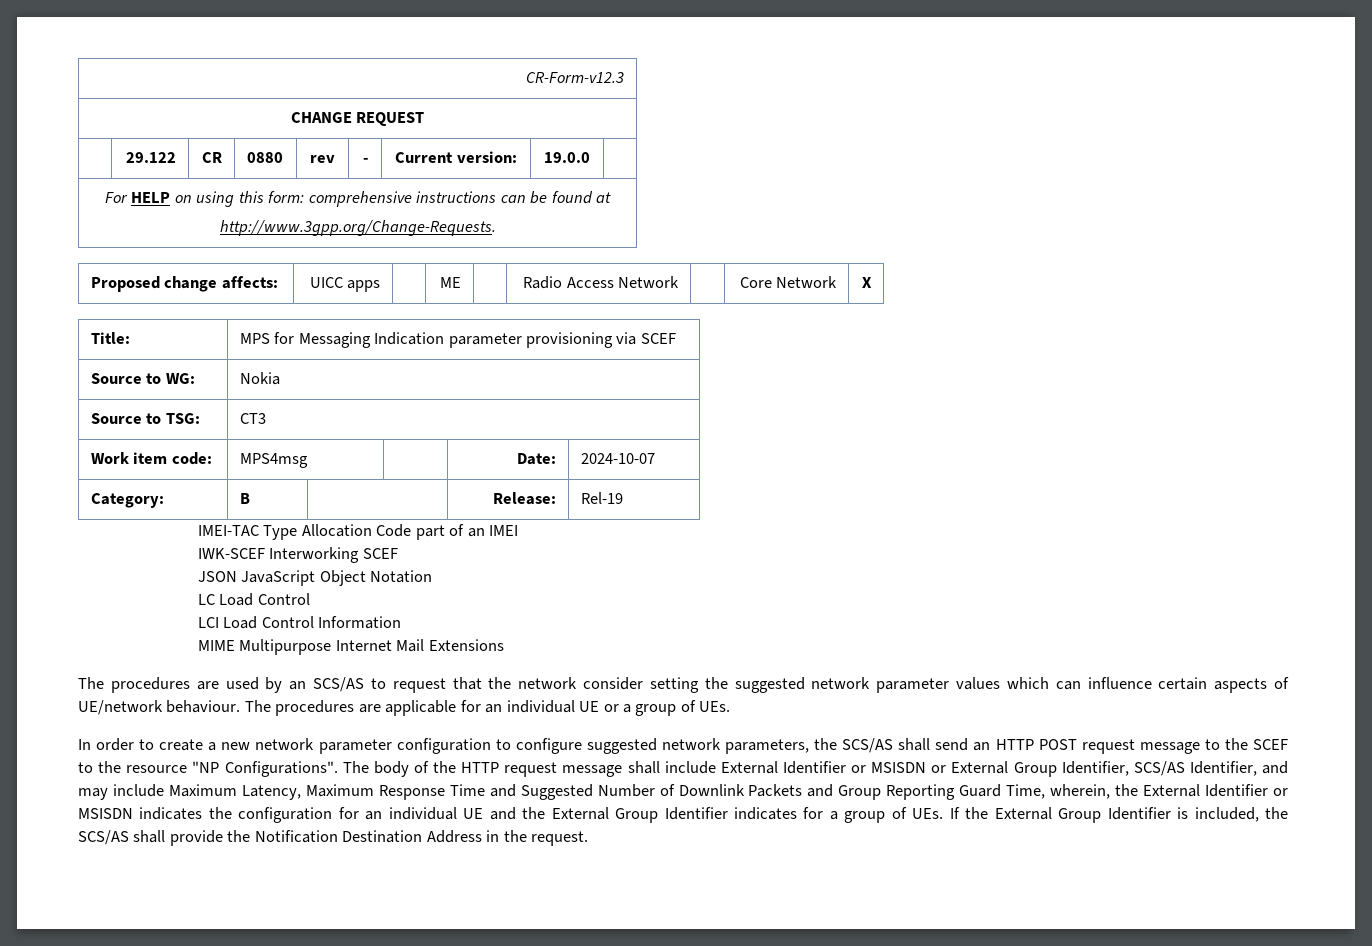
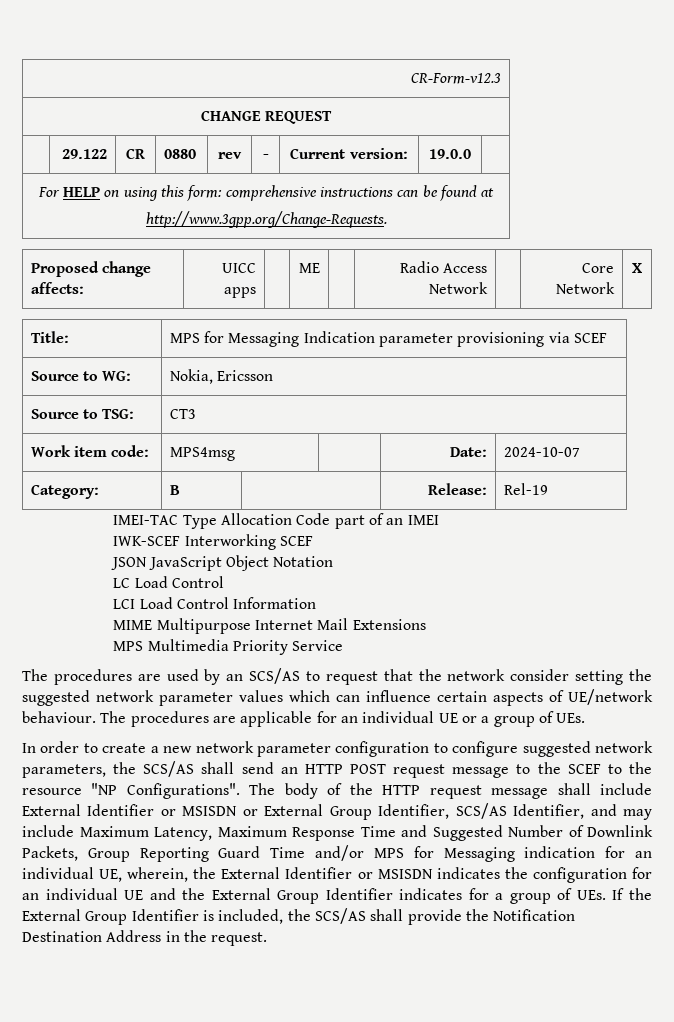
- Source to WG: | Nokia
+ Source to WG: | Nokia, Ericsson
+ MPS Multimedia Priority Service
- The body of the HTTP request message shall include External Identifier or MSISDN or External Group Identifier, SCS/AS Identifier, and may include Maximum Latency, Maximum Response Time and Suggested Number of Downlink Packets and Group Reporting Guard Time, wherein, the External Identifier or MSISDN indicates the configuration for an individual UE and the External Group Identifier indicates for a group of UEs. If the External Group Identifier is included, the SCS/AS shall provide the Notification Destination Address in the request.
+ The body of the HTTP request message shall include External Identifier or MSISDN or External Group Identifier, SCS/AS Identifier, and may include Maximum Latency, Maximum Response Time and Suggested Number of Downlink Packets, Group Reporting Guard Time and/or MPS for Messaging indication for an individual UE, wherein, the External Identifier or MSISDN indicates the configuration for an individual UE and the External Group Identifier indicates for a group of UEs. If the External Group Identifier is included, the SCS/AS shall provide the Notification Destination Address in the request.

